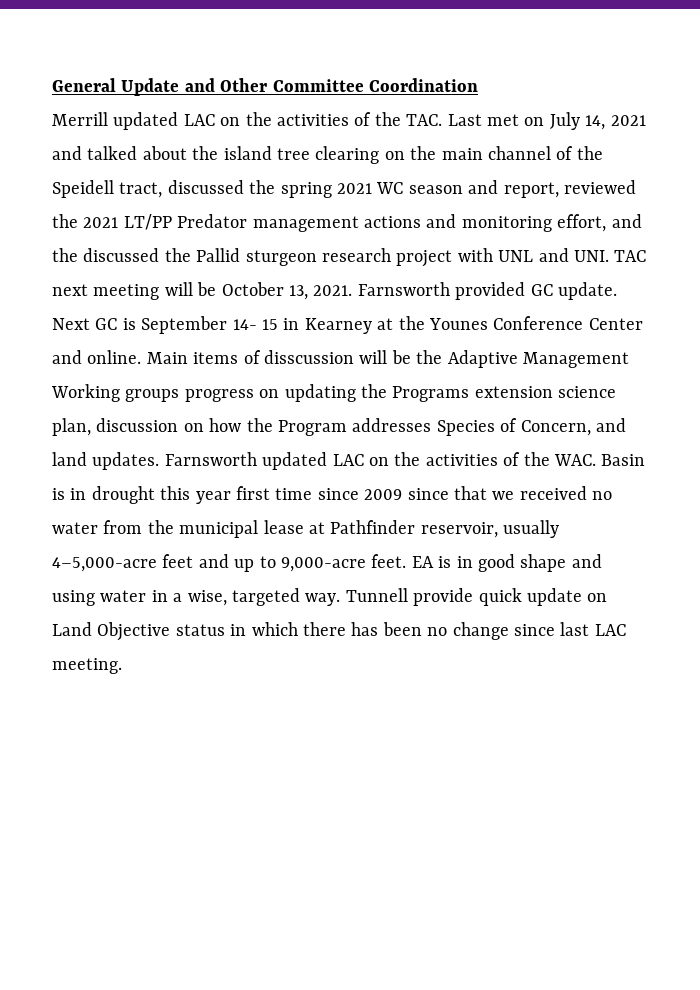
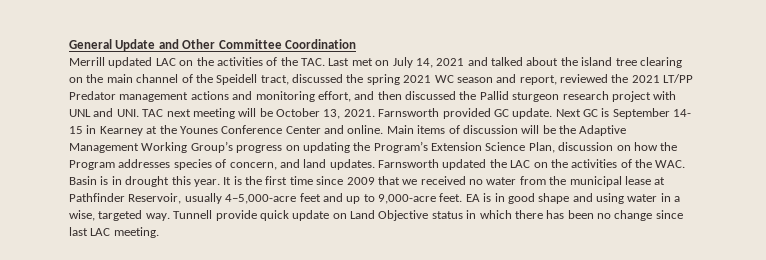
- Merrill updated LAC on the activities of the TAC. Last met on July 14, 2021 and talked about the island tree clearing on the main channel of the Speidell tract, discussed the spring 2021 WC season and report, reviewed the 2021 LT/PP Predator management actions and monitoring effort, and the discussed the Pallid sturgeon research project with UNL and UNI. TAC next meeting will be October 13, 2021.
+ Merrill updated LAC on the activities of the TAC. Last met on July 14, 2021 and talked about the island tree clearing on the main channel of the Speidell tract, discussed the spring 2021 WC season and report, reviewed the 2021 LT/PP Predator management actions and monitoring effort, and then discussed the Pallid sturgeon research project with UNL and UNI. TAC next meeting will be October 13, 2021.
- Main items of disscussion will be the Adaptive Management Working groups progress on updating the Programs extension science plan, discussion on how the Program addresses Species of Concern, and land updates.
+ Main items of discussion will be the Adaptive Management Working Group’s progress on updating the Program’s Extension Science Plan, discussion on how the Program addresses species of concern, and land updates.
- Farnsworth updated LAC on the activities of the WAC. Basin is in drought this year first time since 2009 since that we received no water from the municipal lease at Pathfinder reservoir, usually 4–5,000-acre feet and up to 9,000-acre feet.
+ Farnsworth updated the LAC on the activities of the WAC. Basin is in drought this year. It is the first time since 2009 that we received no water from the municipal lease at Pathfinder Reservoir, usually 4–5,000-acre feet and up to 9,000-acre feet.

